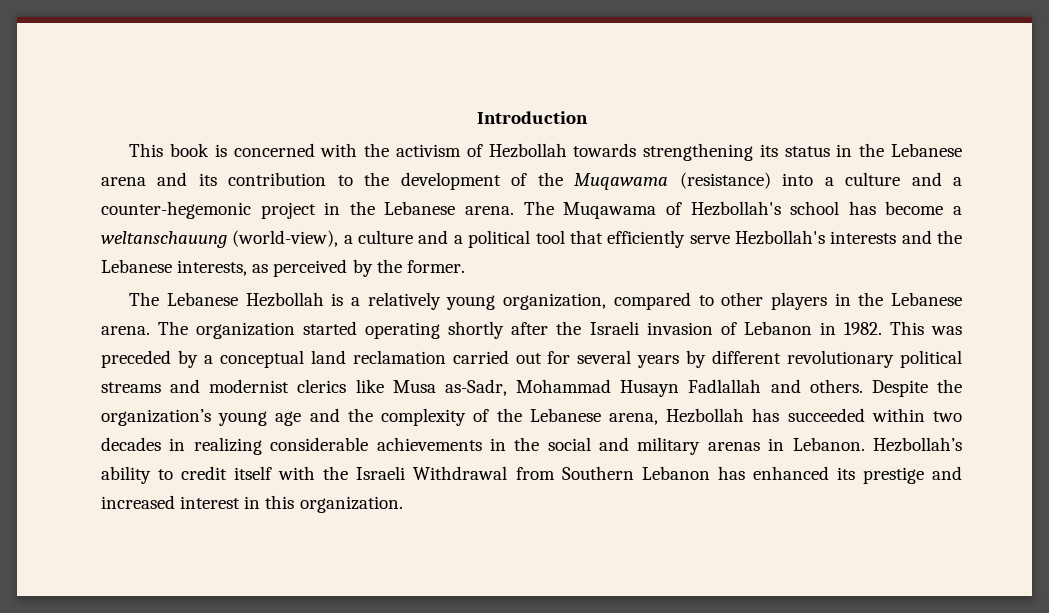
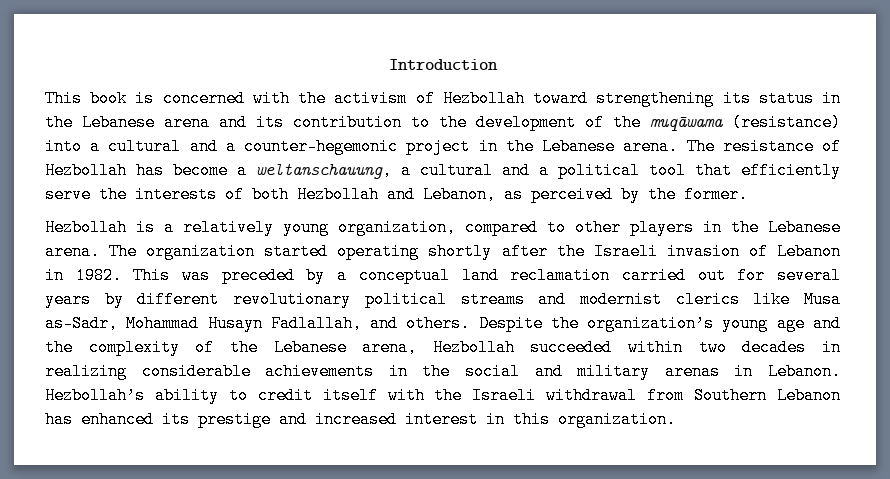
- This book is concerned with the activism of Hezbollah towards strengthening its status in the Lebanese arena and its contribution to the development of the Muqawama (resistance) into a culture and a counter-hegemonic project in the Lebanese arena.
+ This book is concerned with the activism of Hezbollah toward strengthening its status in the Lebanese arena and its contribution to the development of the muqāwama (resistance) into a cultural and a counter-hegemonic project in the Lebanese arena.
- The Muqawama of Hezbollah's school has become a weltanschauung (world-view), a culture and a political tool that efficiently serve Hezbollah's interests and the Lebanese interests, as perceived by the former.
+ The resistance of Hezbollah has become a weltanschauung, a cultural and a political tool that efficiently serve the interests of both Hezbollah and Lebanon, as perceived by the former.
- The Lebanese Hezbollah is a relatively young organization, compared to other players in the Lebanese arena.
+ Hezbollah is a relatively young organization, compared to other players in the Lebanese arena.
- This was preceded by a conceptual land reclamation carried out for several years by different revolutionary political streams and modernist clerics like Musa as-Sadr, Mohammad Husayn Fadlallah and others.
+ This was preceded by a conceptual land reclamation carried out for several years by different revolutionary political streams and modernist clerics like Musa as-Sadr, Mohammad Husayn Fadlallah, and others.
- Despite the organization’s young age and the complexity of the Lebanese arena, Hezbollah has succeeded within two decades in realizing considerable achievements in the social and military arenas in Lebanon.
+ Despite the organization’s young age and the complexity of the Lebanese arena, Hezbollah succeeded within two decades in realizing considerable achievements in the social and military arenas in Lebanon.
- Hezbollah’s ability to credit itself with the Israeli Withdrawal from Southern Lebanon has enhanced its prestige and increased interest in this organization.
+ Hezbollah’s ability to credit itself with the Israeli withdrawal from Southern Lebanon has enhanced its prestige and increased interest in this organization.

